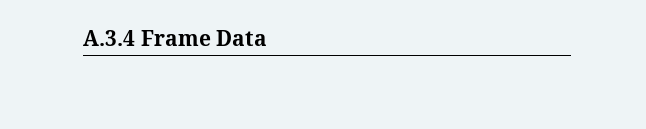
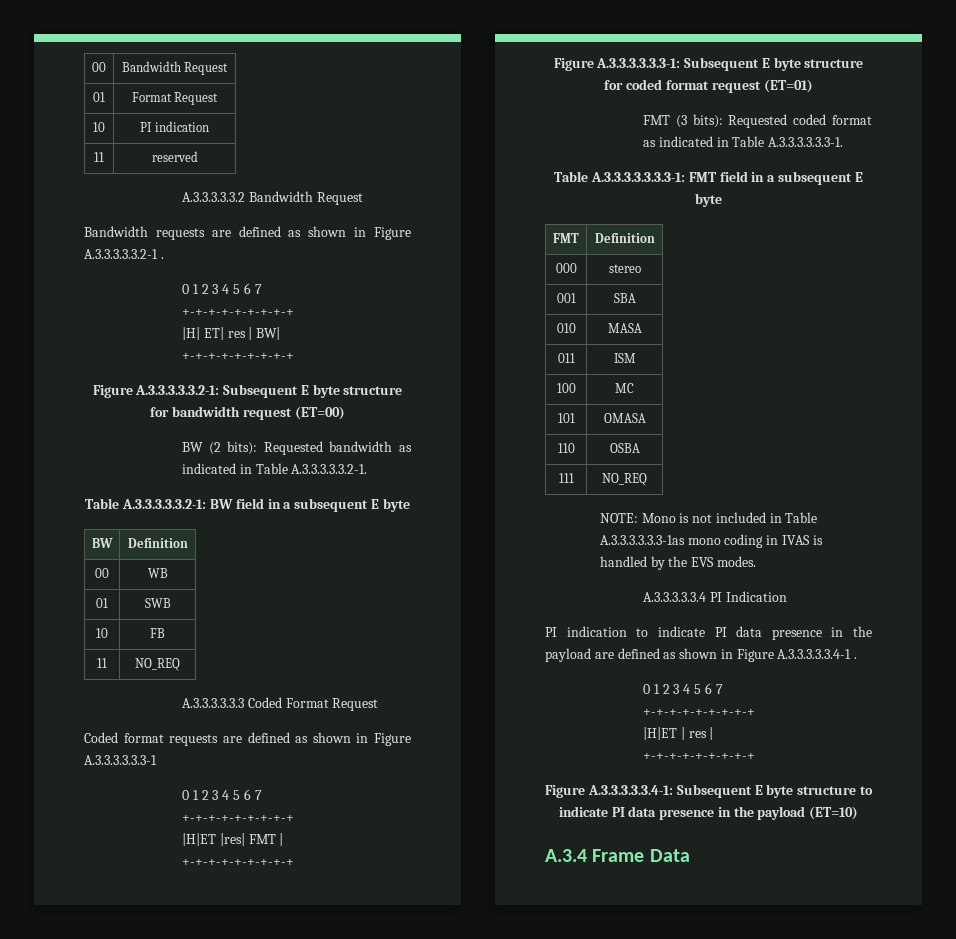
+ 00 | Bandwidth Request
+ 01 | Format Request
+ 10 | PI indication
+ 11 | reserved
+ A.3.3.3.3.3.2 Bandwidth Request
+ Bandwidth requests are defined as shown in Figure A.3.3.3.3.3.2-1 .
+ 0 1 2 3 4 5 6 7
+ +-+-+-+-+-+-+-+-+
+ |H| ET| res | BW|
+ +-+-+-+-+-+-+-+-+
+ Figure A.3.3.3.3.3.2-1: Subsequent E byte structure for bandwidth request (ET=00)
+ BW (2 bits): Requested bandwidth as indicated in Table A.3.3.3.3.3.2-1.
+ Table A.3.3.3.3.3.2-1: BW field in a subsequent E byte
+ BW | Definition
+ 00 | WB
+ 01 | SWB
+ 10 | FB
+ 11 | NO_REQ
+ A.3.3.3.3.3.3 Coded Format Request
+ Coded format requests are defined as shown in Figure A.3.3.3.3.3.3-1
+ 0 1 2 3 4 5 6 7
+ +-+-+-+-+-+-+-+-+
+ |H|ET |res| FMT |
+ +-+-+-+-+-+-+-+-+
+ Figure A.3.3.3.3.3.3-1: Subsequent E byte structure for coded format request (ET=01)
+ FMT (3 bits): Requested coded format as indicated in Table A.3.3.3.3.3.3-1.
+ Table A.3.3.3.3.3.3.3-1: FMT field in a subsequent E byte
+ FMT | Definition
+ 000 | stereo
+ 001 | SBA
+ 010 | MASA
+ 011 | ISM
+ 100 | MC
+ 101 | OMASA
+ 110 | OSBA
+ 111 | NO_REQ
+ NOTE: Mono is not included in Table A.3.3.3.3.3.3-1as mono coding in IVAS is handled by the EVS modes.
+ A.3.3.3.3.3.4 PI Indication
+ PI indication to indicate PI data presence in the payload are defined as shown in Figure A.3.3.3.3.3.4-1 .
+ 0 1 2 3 4 5 6 7
+ +-+-+-+-+-+-+-+-+
+ |H|ET | res |
+ +-+-+-+-+-+-+-+-+
+ Figure A.3.3.3.3.3.4-1: Subsequent E byte structure to indicate PI data presence in the payload (ET=10)

